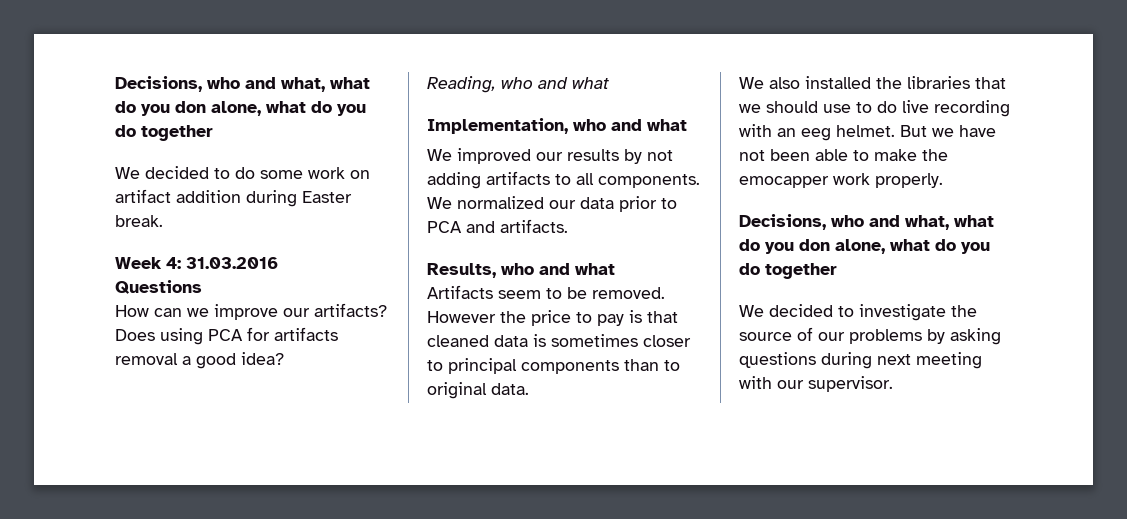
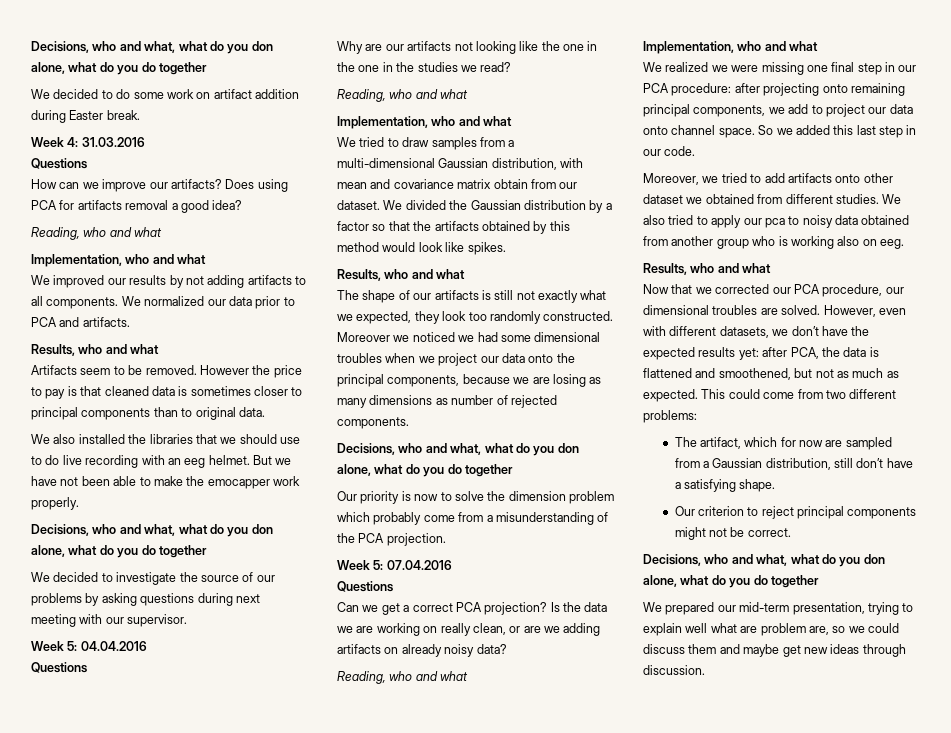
+ Week 5: 04.04.2016
+ Questions
+ Why are our artifacts not looking like the one in the one in the studies we read?
+ Reading, who and what
+ Implementation, who and what
+ We tried to draw samples from a multi-dimensional Gaussian distribution, with mean and covariance matrix obtain from our dataset. We divided the Gaussian distribution by a factor so that the artifacts obtained by this method would look like spikes.
+ Results, who and what
+ The shape of our artifacts is still not exactly what we expected, they look too randomly constructed. Moreover we noticed we had some dimensional troubles when we project our data onto the principal components, because we are losing as many dimensions as number of rejected components.
+ Decisions, who and what, what do you don alone, what do you do together
+ Our priority is now to solve the dimension problem which probably come from a misunderstanding of the PCA projection.
+ Week 5: 07.04.2016
+ Questions
+ Can we get a correct PCA projection? Is the data we are working on really clean, or are we adding artifacts on already noisy data?
+ Reading, who and what
+ Implementation, who and what
+ We realized we were missing one final step in our PCA procedure: after projecting onto remaining principal components, we add to project our data onto channel space. So we added this last step in our code.
+ Moreover, we tried to add artifacts onto other dataset we obtained from different studies. We also tried to apply our pca to noisy data obtained from another group who is working also on eeg.
+ Results, who and what
+ Now that we corrected our PCA procedure, our dimensional troubles are solved. However, even with different datasets, we don’t have the expected results yet: after PCA, the data is flattened and smoothened, but not as much as expected. This could come from two different problems:
+ The artifact, which for now are sampled from a Gaussian distribution, still don’t have a satisfying shape.
+ Our criterion to reject principal components might not be correct.
+ Decisions, who and what, what do you don alone, what do you do together
+ We prepared our mid-term presentation, trying to explain well what are problem are, so we could discuss them and maybe get new ideas through discussion.

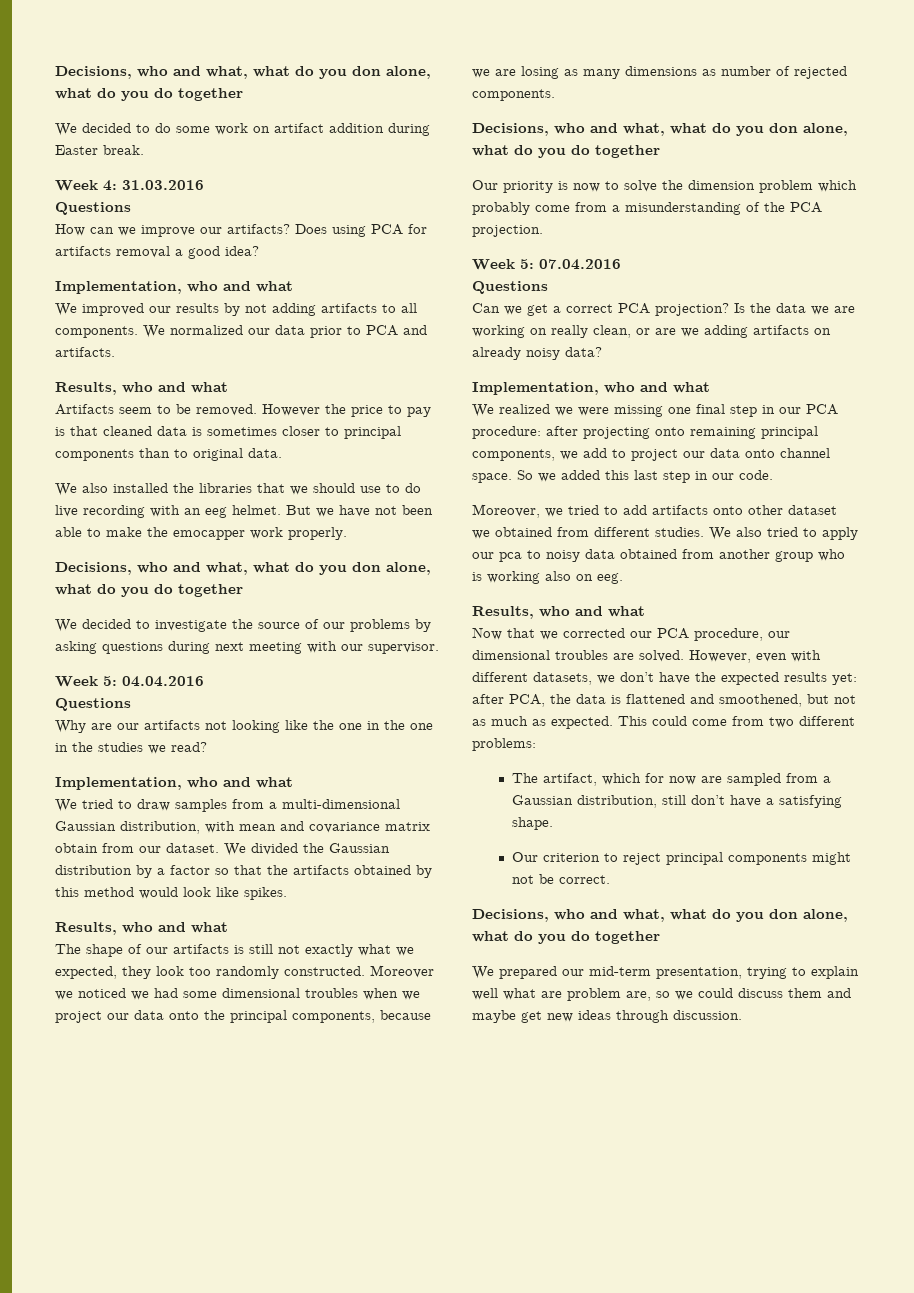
  Does using PCA for artifacts removal a good idea?
- Reading, who and what
  Why are our artifacts not looking like the one in the one in the studies we read?
- Reading, who and what
  Is the data we are working on really clean, or are we adding artifacts on already noisy data?
- Reading, who and what

